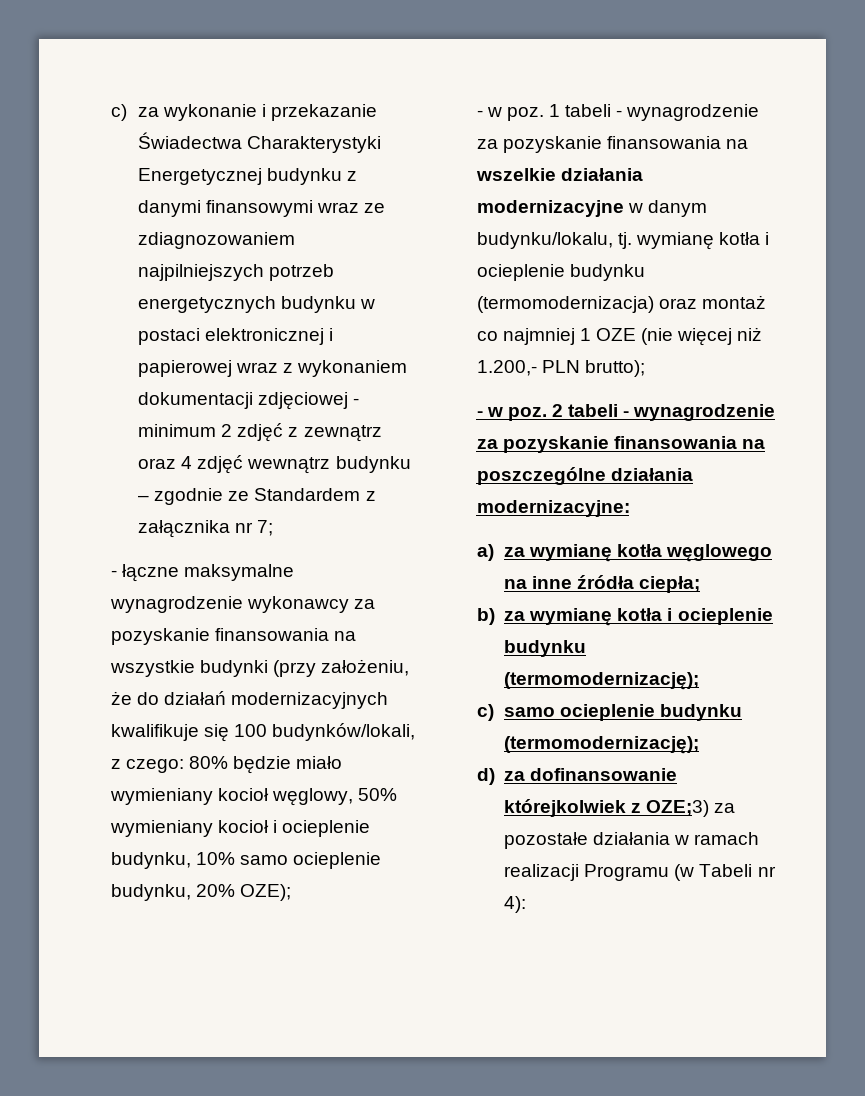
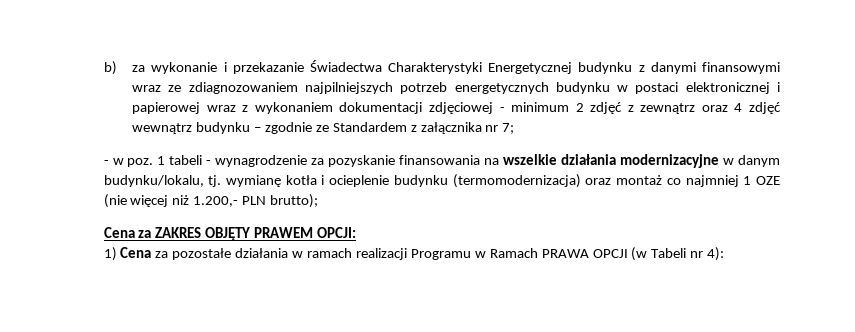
- c) za wykonanie i przekazanie Świadectwa Charakterystyki Energetycznej budynku z danymi finansowymi wraz ze zdiagnozowaniem najpilniejszych potrzeb energetycznych budynku w postaci elektronicznej i papierowej wraz z wykonaniem dokumentacji zdjęciowej - minimum 2 zdjęć z zewnątrz oraz 4 zdjęć wewnątrz budynku – zgodnie ze Standardem z załącznika nr 7;
+ b) za wykonanie i przekazanie Świadectwa Charakterystyki Energetycznej budynku z danymi finansowymi wraz ze zdiagnozowaniem najpilniejszych potrzeb energetycznych budynku w postaci elektronicznej i papierowej wraz z wykonaniem dokumentacji zdjęciowej - minimum 2 zdjęć z zewnątrz oraz 4 zdjęć wewnątrz budynku – zgodnie ze Standardem z załącznika nr 7;
- - łączne maksymalne wynagrodzenie wykonawcy za pozyskanie finansowania na wszystkie budynki (przy założeniu, że do działań modernizacyjnych kwalifikuje się 100 budynków/lokali, z czego: 80% będzie miało wymieniany kocioł węglowy, 50% wymieniany kocioł i ocieplenie budynku, 10% samo ocieplenie budynku, 20% OZE);
- - w poz. 2 tabeli - wynagrodzenie za pozyskanie finansowania na poszczególne działania modernizacyjne:
- a) za wymianę kotła węglowego na inne źródła ciepła;
- b) za wymianę kotła i ocieplenie budynku (termomodernizację);
- c) samo ocieplenie budynku (termomodernizację);
- d) za dofinansowanie którejkolwiek z OZE;3) za pozostałe działania w ramach realizacji Programu (w Tabeli nr 4):
+ Cena za ZAKRES OBJĘTY PRAWEM OPCJI:
+ 1) Cena za pozostałe działania w ramach realizacji Programu w Ramach PRAWA OPCJI (w Tabeli nr 4):

